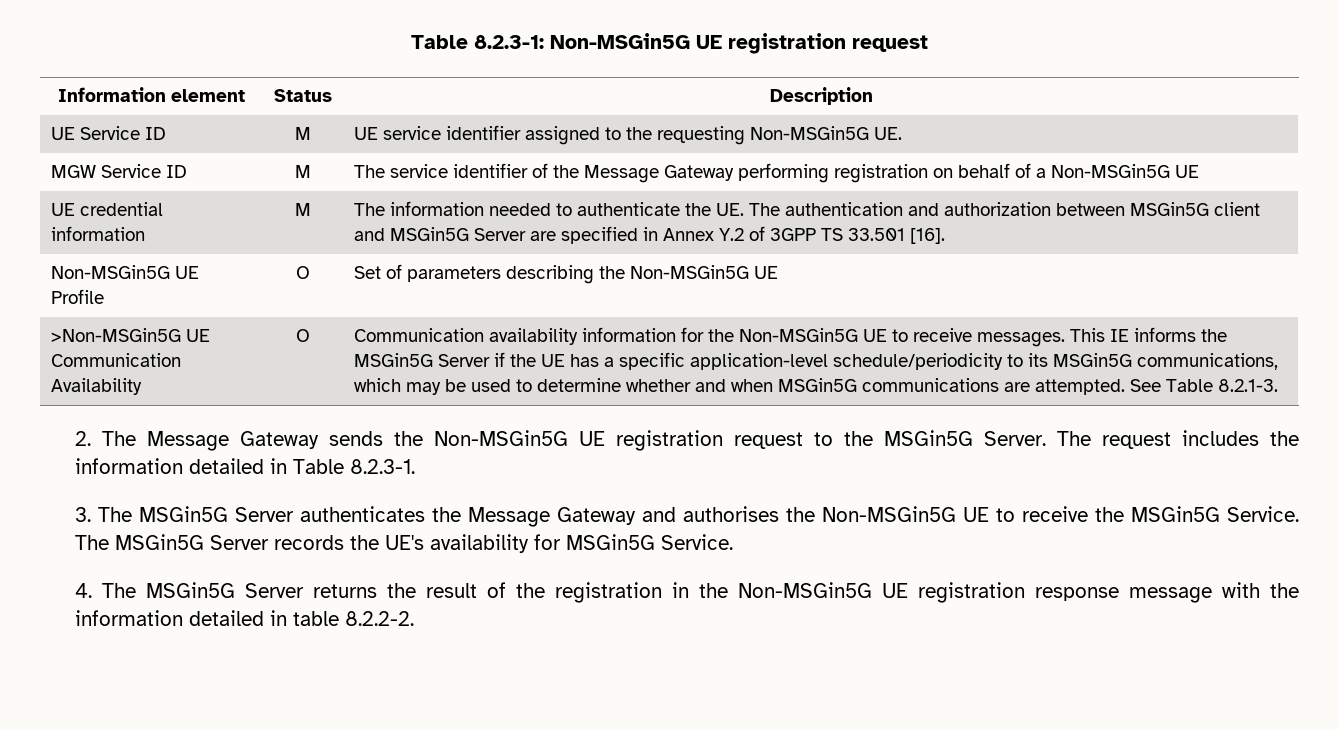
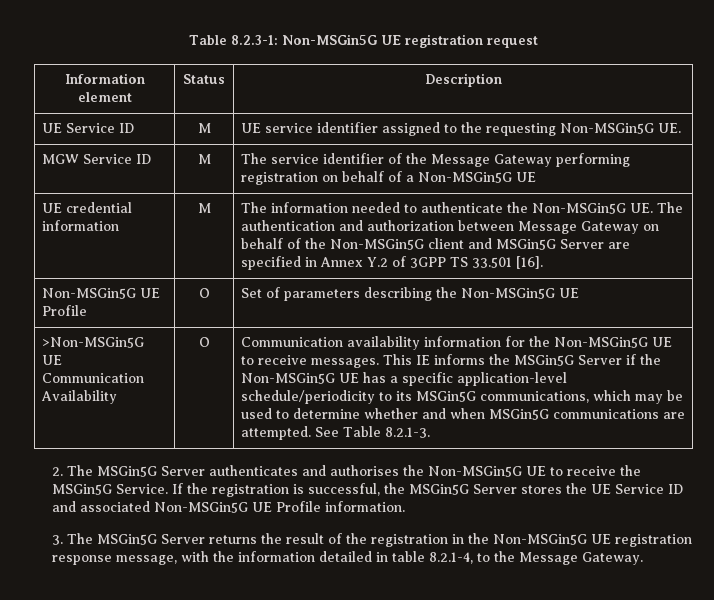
- UE credential information | M | The information needed to authenticate the UE. The authentication and authorization between MSGin5G client and MSGin5G Server are specified in Annex Y.2 of 3GPP TS 33.501 [16].
+ UE credential information | M | The information needed to authenticate the Non-MSGin5G UE. The authentication and authorization between Message Gateway on behalf of the Non-MSGin5G client and MSGin5G Server are specified in Annex Y.2 of 3GPP TS 33.501 [16].
- This IE informs the MSGin5G Server if the UE has a specific application-level schedule/periodicity to its MSGin5G communications, which may be used to determine whether and when MSGin5G communications are attempted.
+ This IE informs the MSGin5G Server if the Non-MSGin5G UE has a specific application-level schedule/periodicity to its MSGin5G communications, which may be used to determine whether and when MSGin5G communications are attempted.
- 2. The Message Gateway sends the Non-MSGin5G UE registration request to the MSGin5G Server. The request includes the information detailed in Table 8.2.3-1.
- 3. The MSGin5G Server authenticates the Message Gateway and authorises the Non-MSGin5G UE to receive the MSGin5G Service.
+ 2. The MSGin5G Server authenticates and authorises the Non-MSGin5G UE to receive the MSGin5G Service.
- The MSGin5G Server records the UE's availability for MSGin5G Service.
- 4. The MSGin5G Server returns the result of the registration in the Non-MSGin5G UE registration response message with the information detailed in table 8.2.2-2.
+ If the registration is successful, the MSGin5G Server stores the UE Service ID and associated Non-MSGin5G UE Profile information.
+ 3. The MSGin5G Server returns the result of the registration in the Non-MSGin5G UE registration response message, with the information detailed in table 8.2.1-4, to the Message Gateway.

